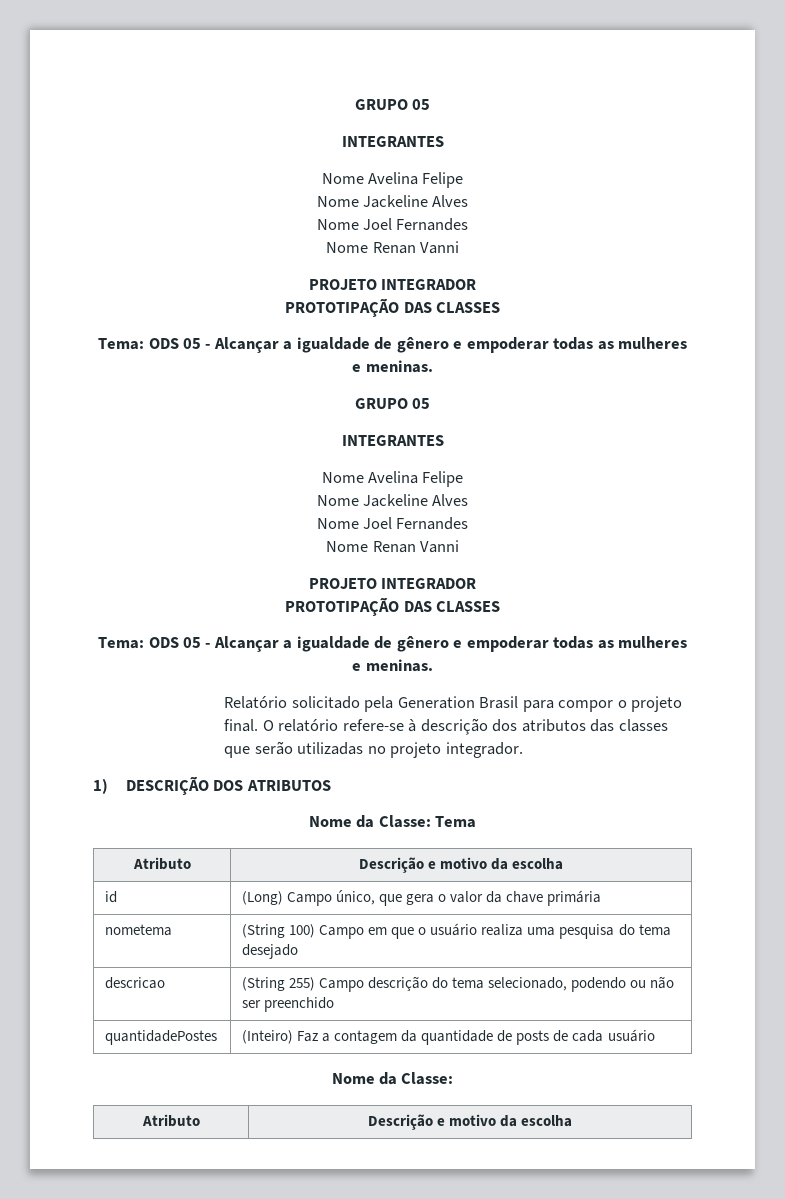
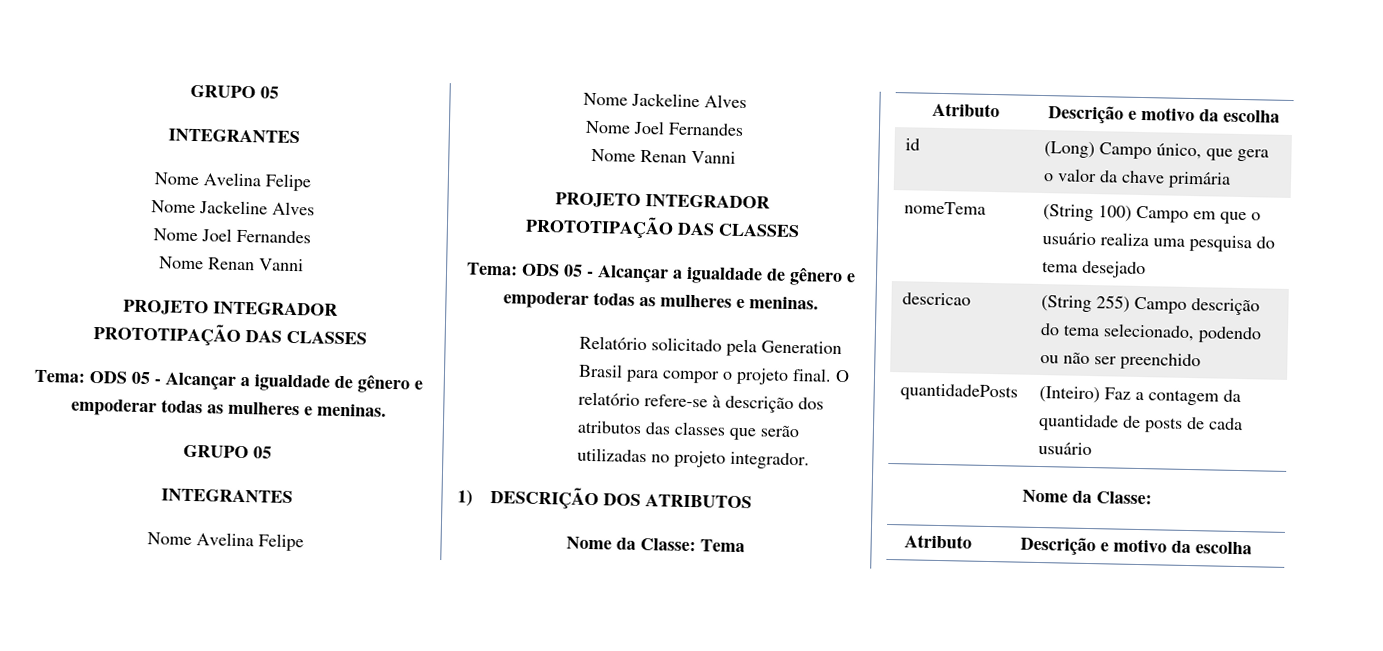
- nometema | (String 100) Campo em que o usuário realiza uma pesquisa do tema desejado
+ nomeTema | (String 100) Campo em que o usuário realiza uma pesquisa do tema desejado
- quantidadePostes | (Inteiro) Faz a contagem da quantidade de posts de cada usuário
+ quantidadePosts | (Inteiro) Faz a contagem da quantidade de posts de cada usuário

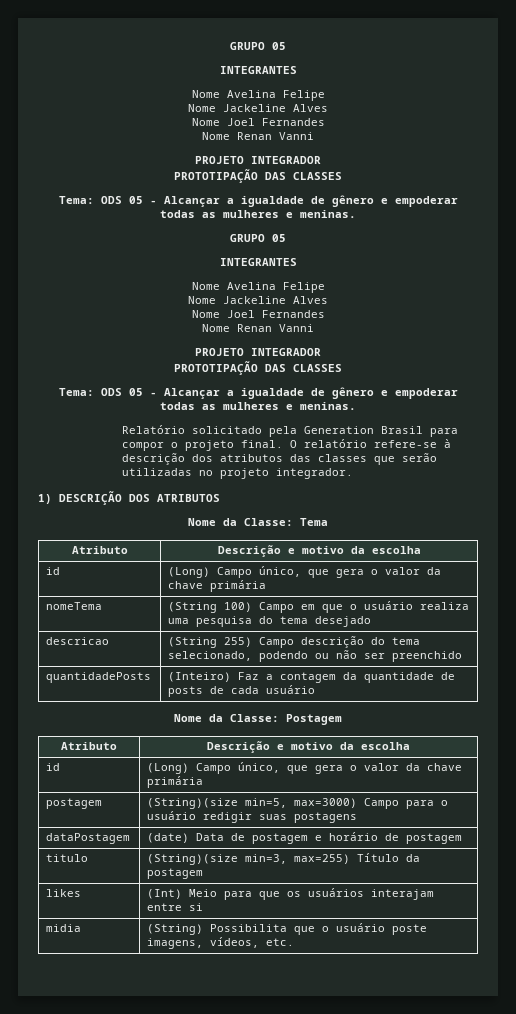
  quantidadePosts | (Inteiro) Faz a contagem da quantidade de posts de cada usuário
- Nome da Classe:
+ Nome da Classe: Postagem
  Atributo | Descrição e motivo da escolha
+ id | (Long) Campo único, que gera o valor da chave primária
+ postagem | (String)(size min=5, max=3000) Campo para o usuário redigir suas postagens
+ dataPostagem | (date) Data de postagem e horário de postagem
+ titulo | (String)(size min=3, max=255) Título da postagem
+ likes | (Int) Meio para que os usuários interajam entre si
+ midia | (String) Possibilita que o usuário poste imagens, vídeos, etc.

